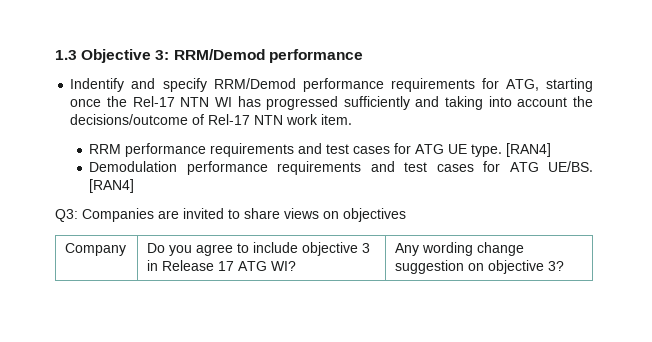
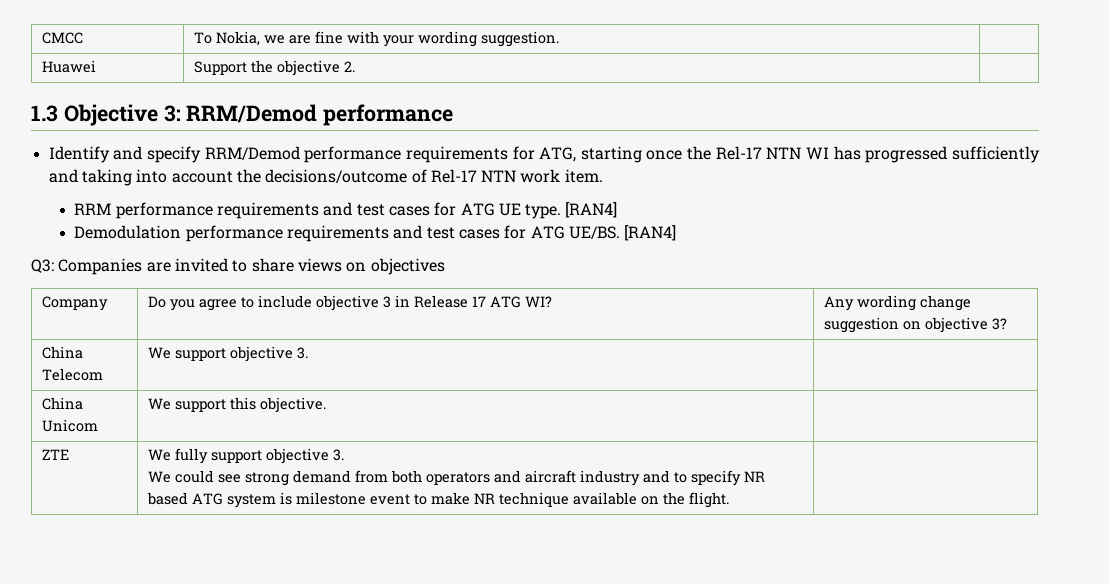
+ CMCC | To Nokia, we are fine with your wording suggestion. |
+ Huawei | Support the objective 2. |
- Indentify and specify RRM/Demod performance requirements for ATG, starting once the Rel-17 NTN WI has progressed sufficiently and taking into account the decisions/outcome of Rel-17 NTN work item.
+ Identify and specify RRM/Demod performance requirements for ATG, starting once the Rel-17 NTN WI has progressed sufficiently and taking into account the decisions/outcome of Rel-17 NTN work item.
+ China Telecom | We support objective 3. |
+ China Unicom | We support this objective. |
+ ZTE | We fully support objective 3.
+ We could see strong demand from both operators and aircraft industry and to specify NR based ATG system is milestone event to make NR technique available on the flight. |

